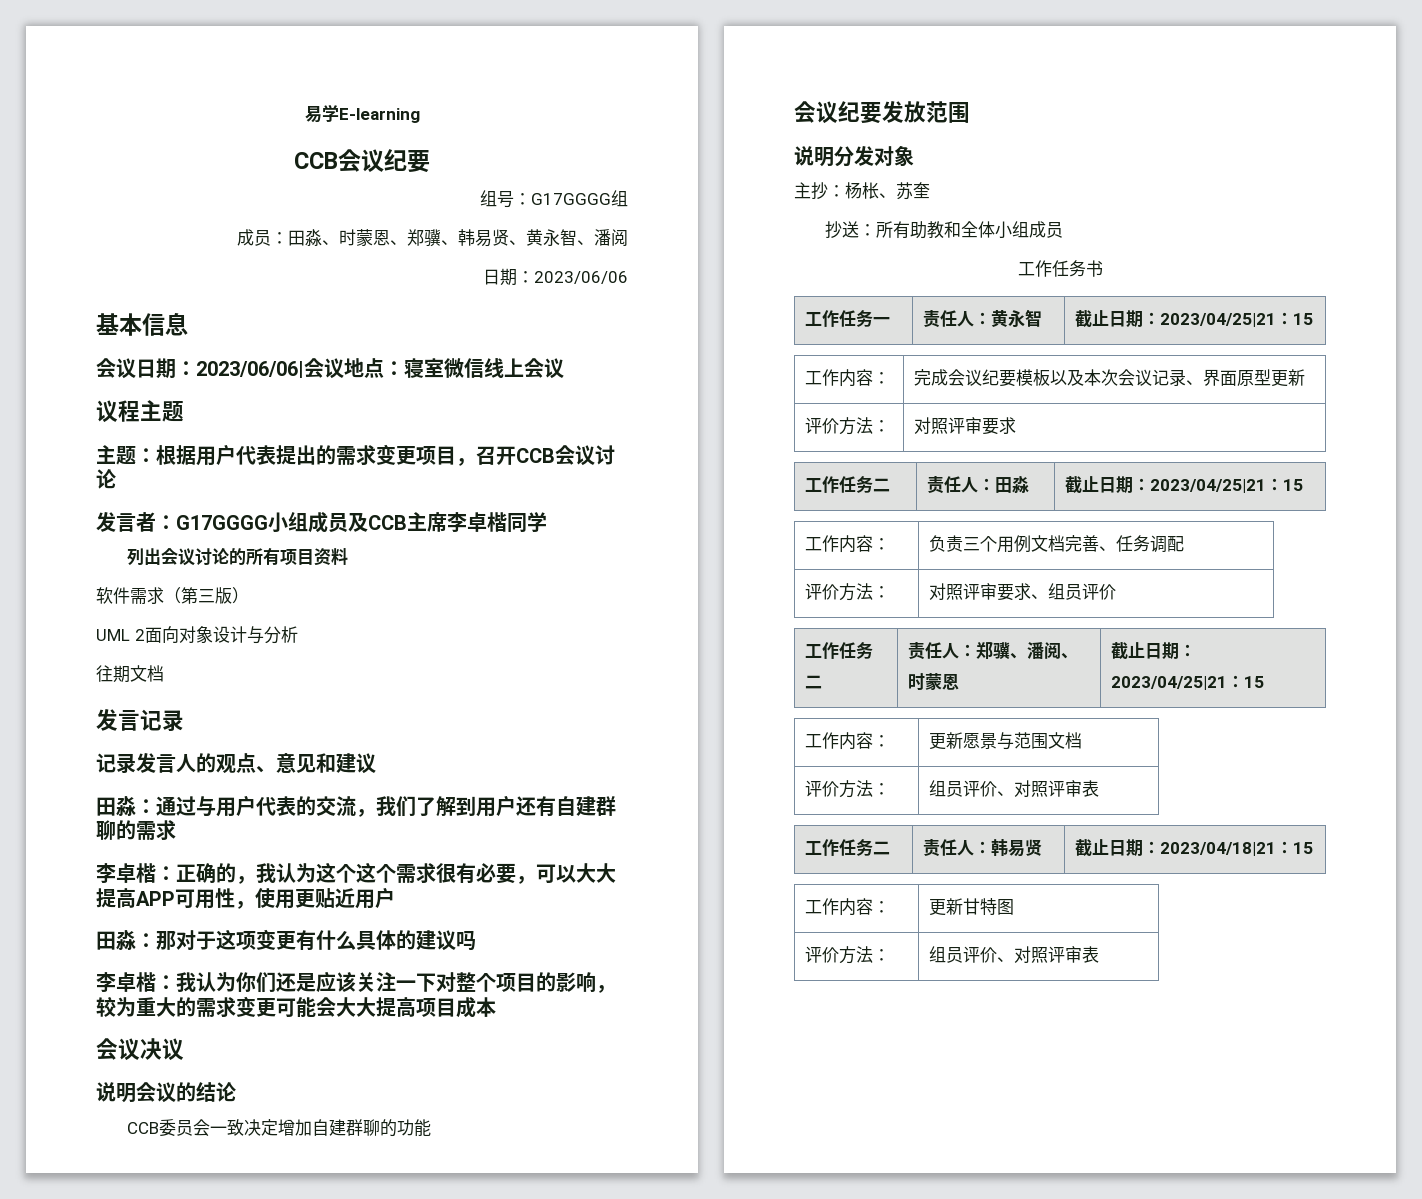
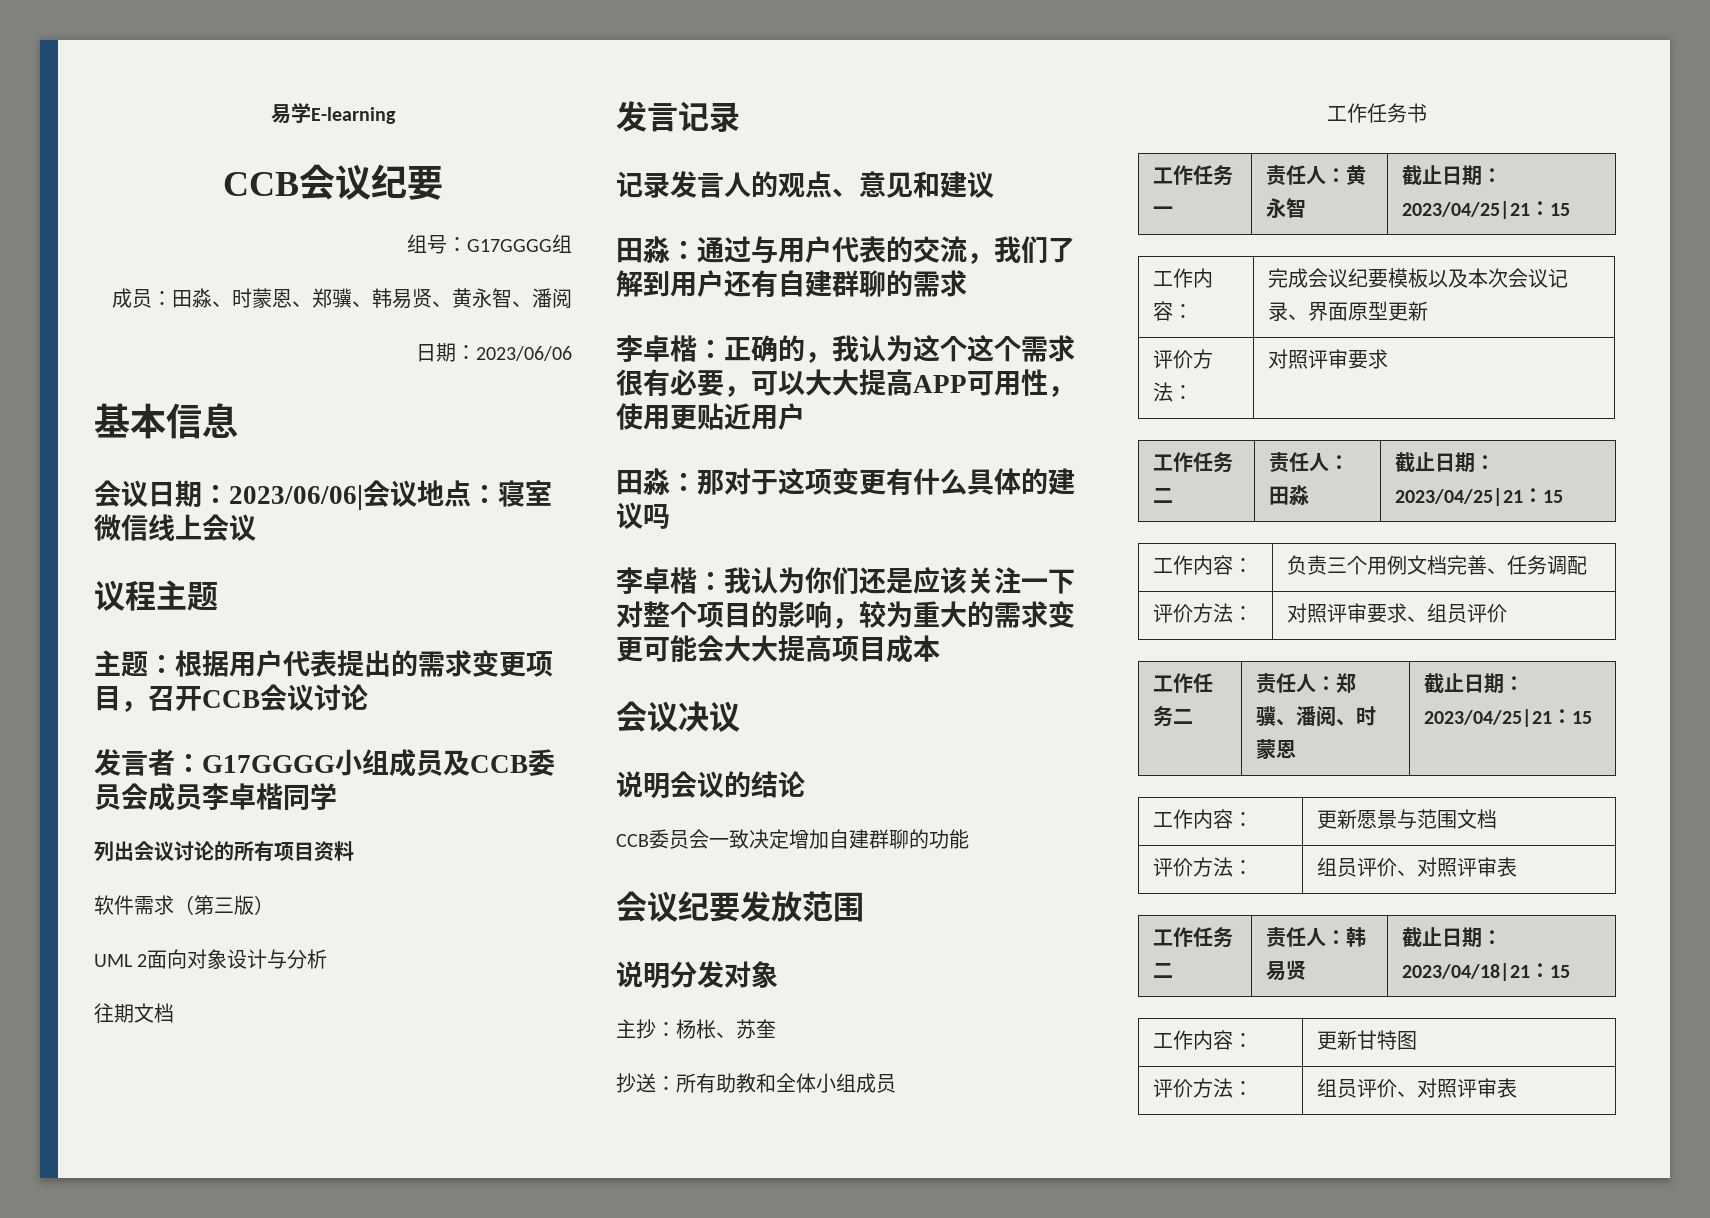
- 发言者：G17GGGG小组成员及CCB主席李卓楷同学
+ 发言者：G17GGGG小组成员及CCB委员会成员李卓楷同学

